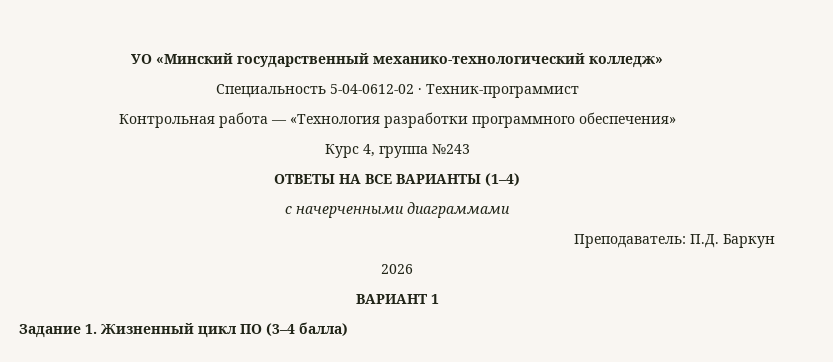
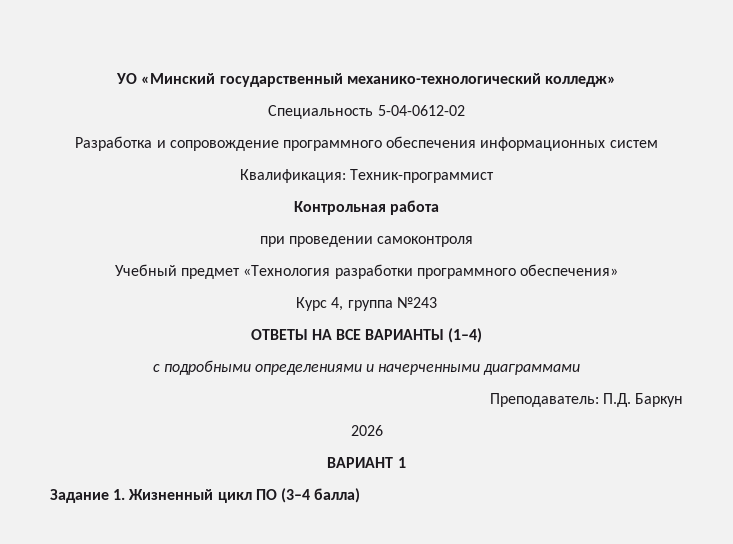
- Специальность 5-04-0612-02 · Техник-программист
- Контрольная работа — «Технология разработки программного обеспечения»
+ Специальность 5-04-0612-02
+ Разработка и сопровождение программного обеспечения информационных систем
+ Квалификация: Техник-программист
+ Контрольная работа
+ при проведении самоконтроля
+ Учебный предмет «Технология разработки программного обеспечения»
- с начерченными диаграммами
+ с подробными определениями и начерченными диаграммами

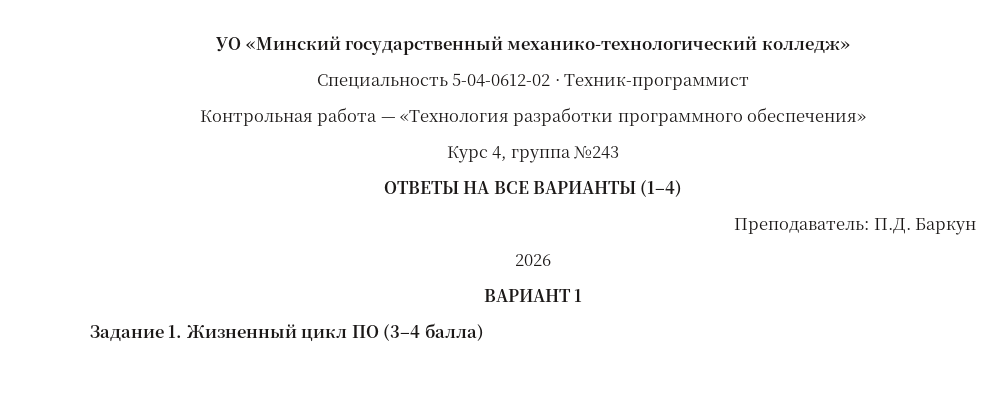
- Специальность 5-04-0612-02
- Разработка и сопровождение программного обеспечения информационных систем
- Квалификация: Техник-программист
- Контрольная работа
- при проведении самоконтроля
- Учебный предмет «Технология разработки программного обеспечения»
+ Специальность 5-04-0612-02 · Техник-программист
+ Контрольная работа — «Технология разработки программного обеспечения»
- с подробными определениями и начерченными диаграммами

